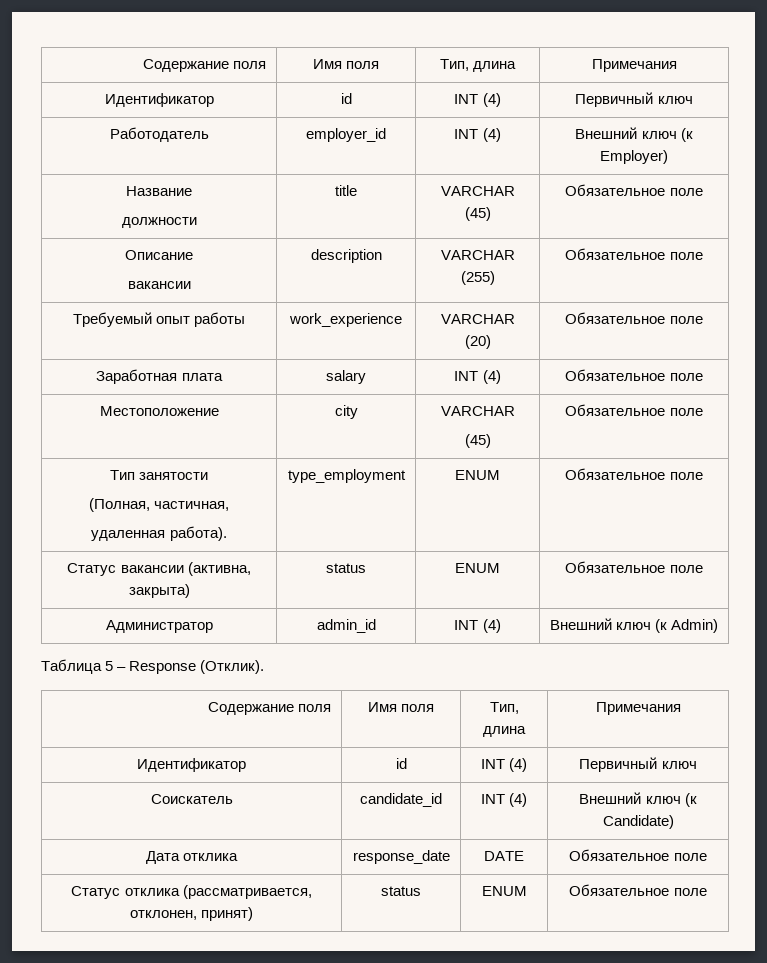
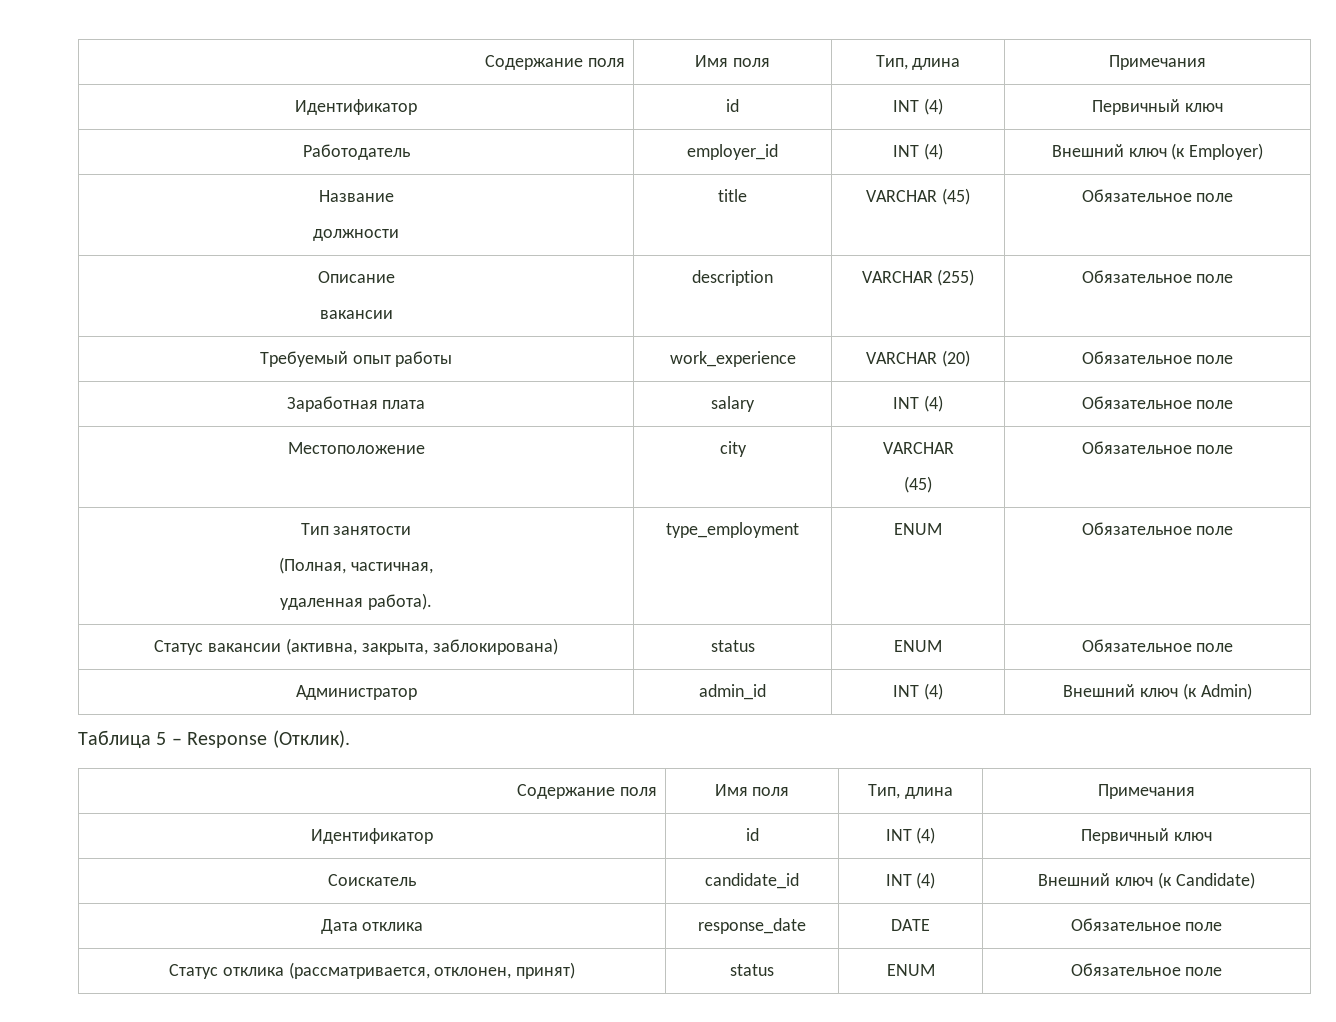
- Статус вакансии (активна, закрыта) | status | ENUM | Обязательное поле
+ Статус вакансии (активна, закрыта, заблокирована) | status | ENUM | Обязательное поле

